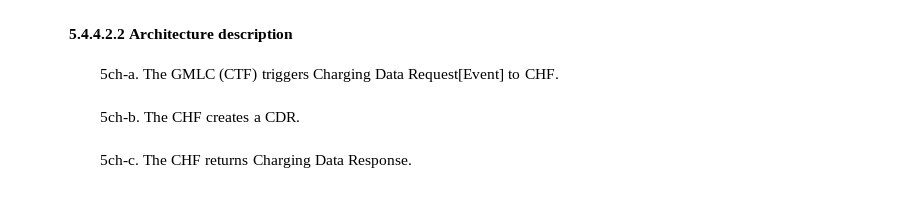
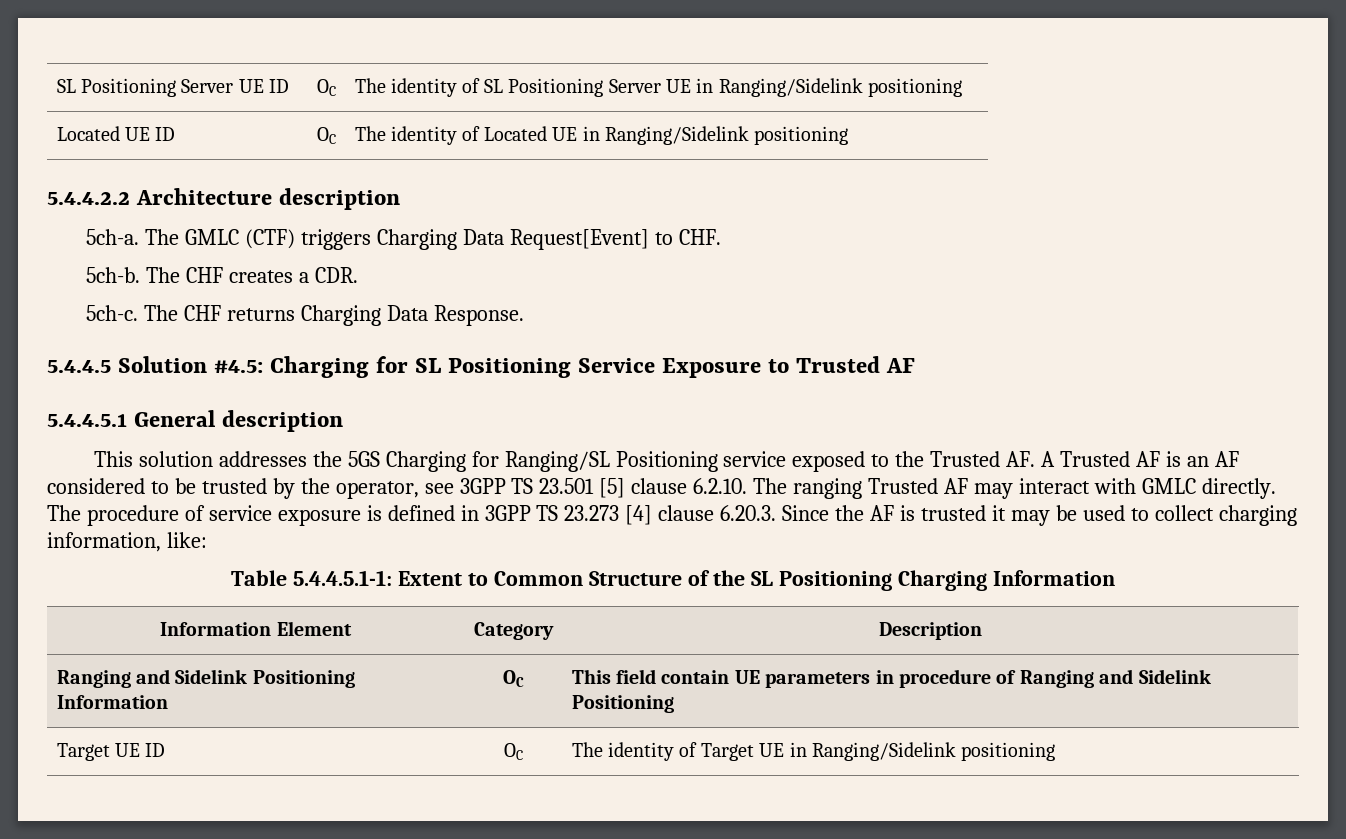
+ SL Positioning Server UE ID | OC | The identity of SL Positioning Server UE in Ranging/Sidelink positioning
+ Located UE ID | OC | The identity of Located UE in Ranging/Sidelink positioning
+ 5.4.4.5 Solution #4.5: Charging for SL Positioning Service Exposure to Trusted AF
+ 5.4.4.5.1 General description
+ This solution addresses the 5GS Charging for Ranging/SL Positioning service exposed to the Trusted AF. A Trusted AF is an AF considered to be trusted by the operator, see 3GPP TS 23.501 [5] clause 6.2.10. The ranging Trusted AF may interact with GMLC directly. The procedure of service exposure is defined in 3GPP TS 23.273 [4] clause 6.20.3. Since the AF is trusted it may be used to collect charging information, like:
+ Table 5.4.4.5.1-1: Extent to Common Structure of the SL Positioning Charging Information
+ Information Element | Category | Description
+ Ranging and Sidelink Positioning Information | OC | This field contain UE parameters in procedure of Ranging and Sidelink Positioning
+ Target UE ID | OC | The identity of Target UE in Ranging/Sidelink positioning

